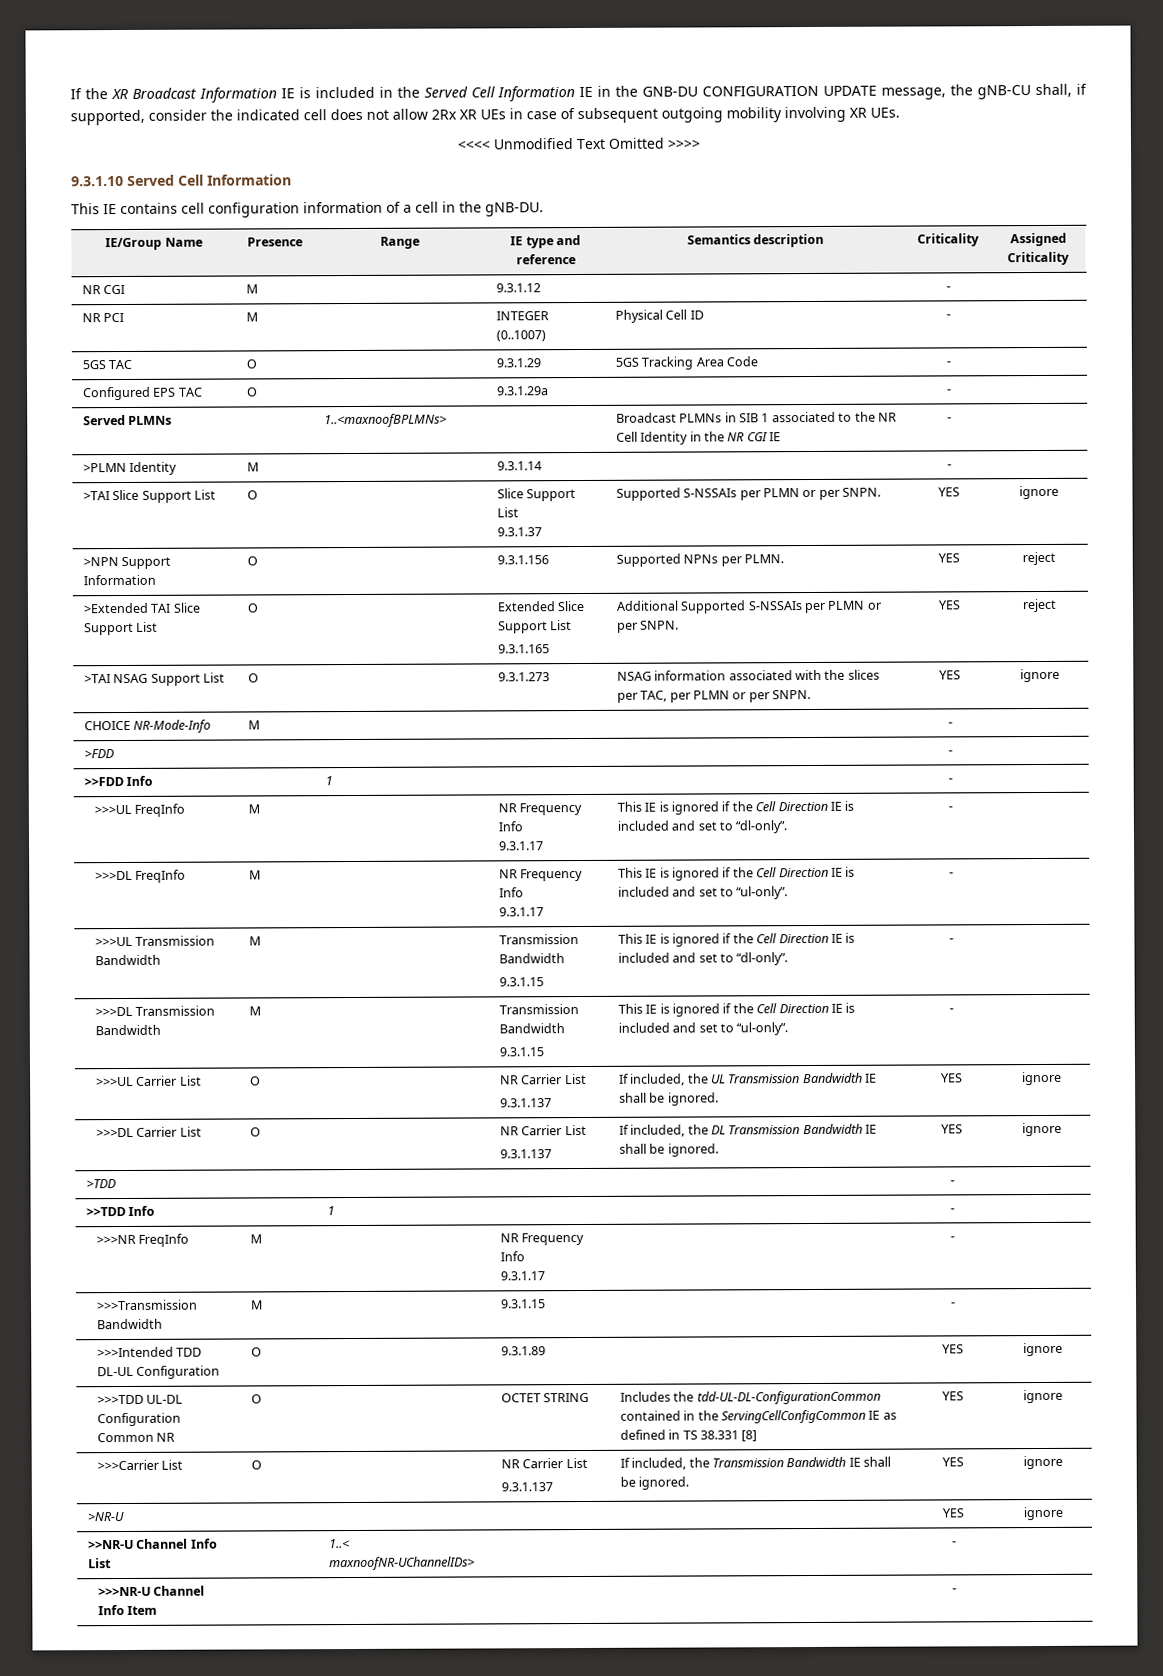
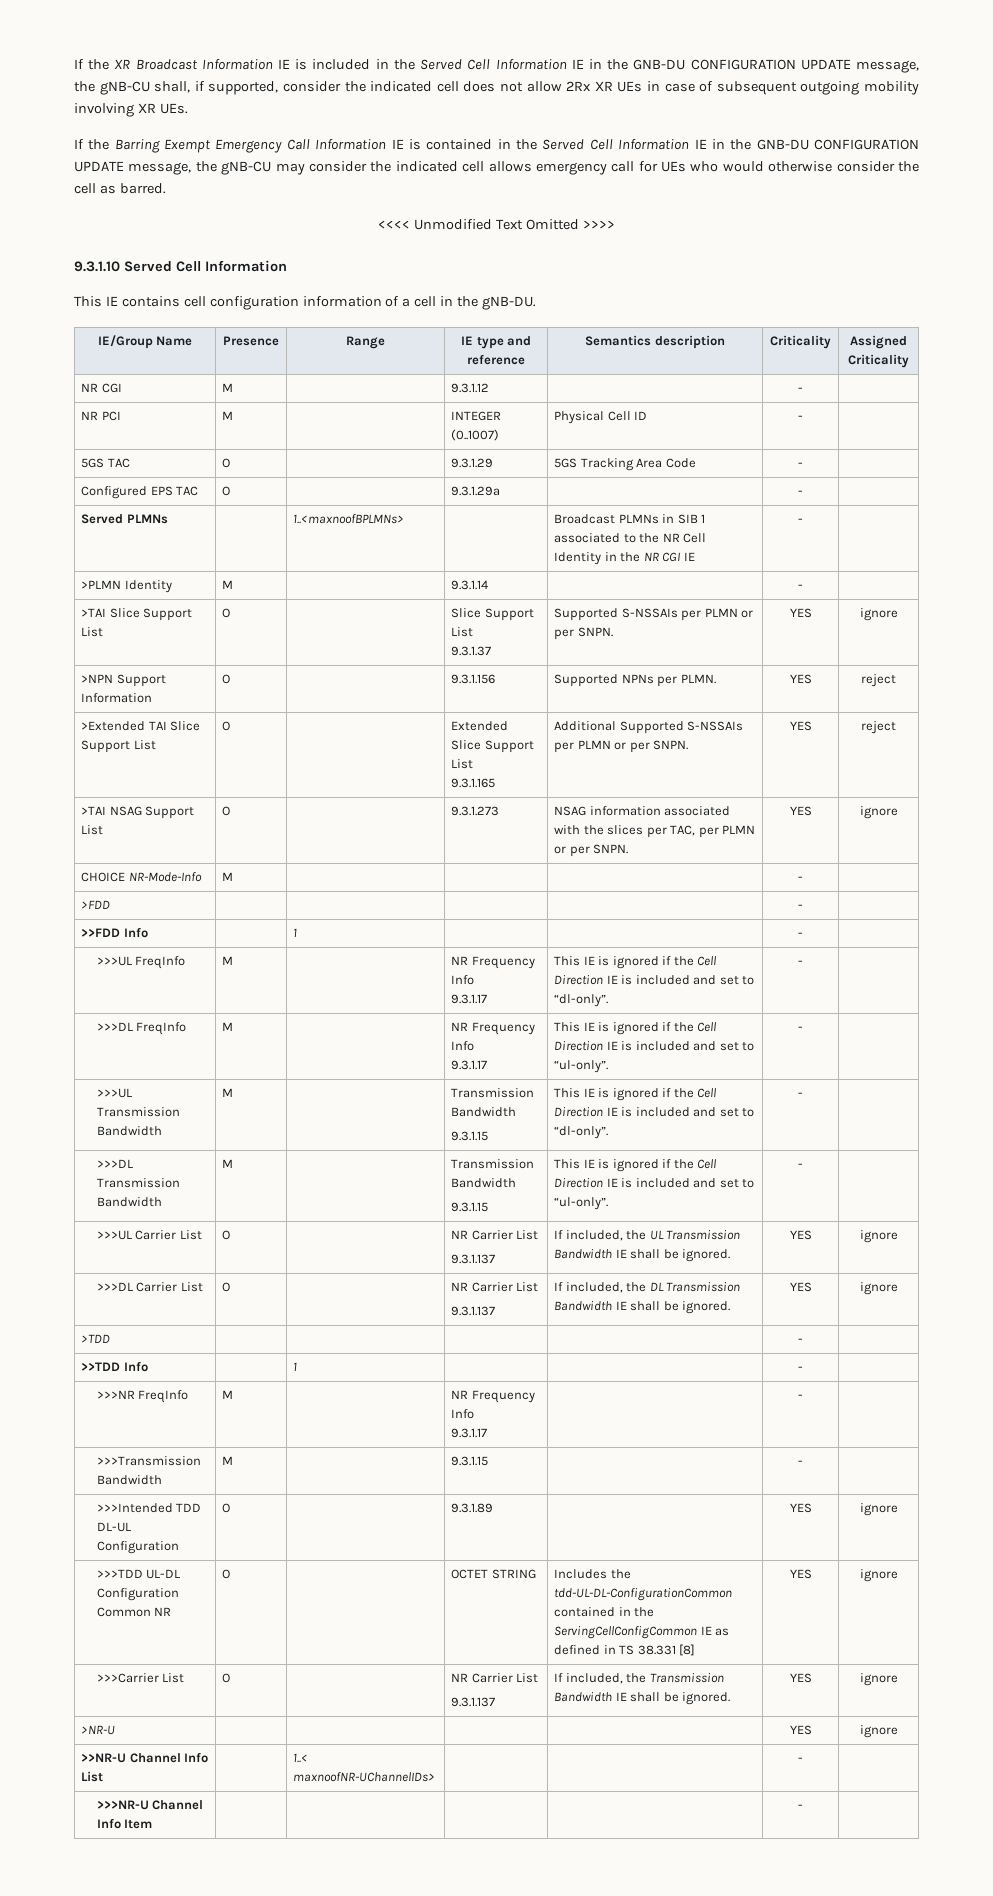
+ If the Barring Exempt Emergency Call Information IE is contained in the Served Cell Information IE in the GNB-DU CONFIGURATION UPDATE message, the gNB-CU may consider the indicated cell allows emergency call for UEs who would otherwise consider the cell as barred.

